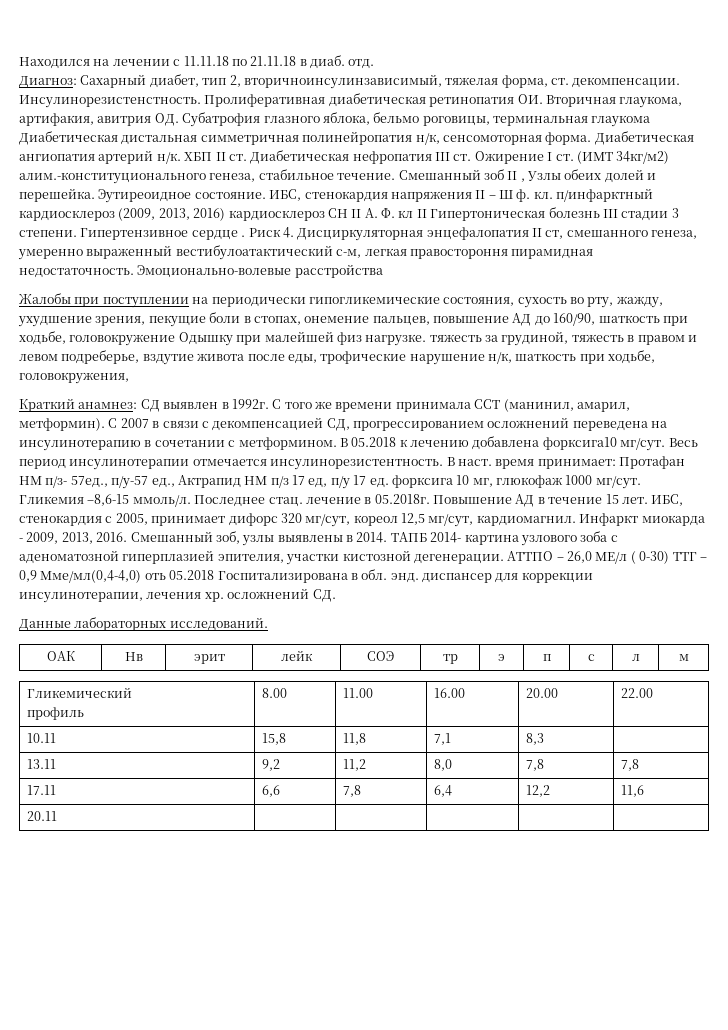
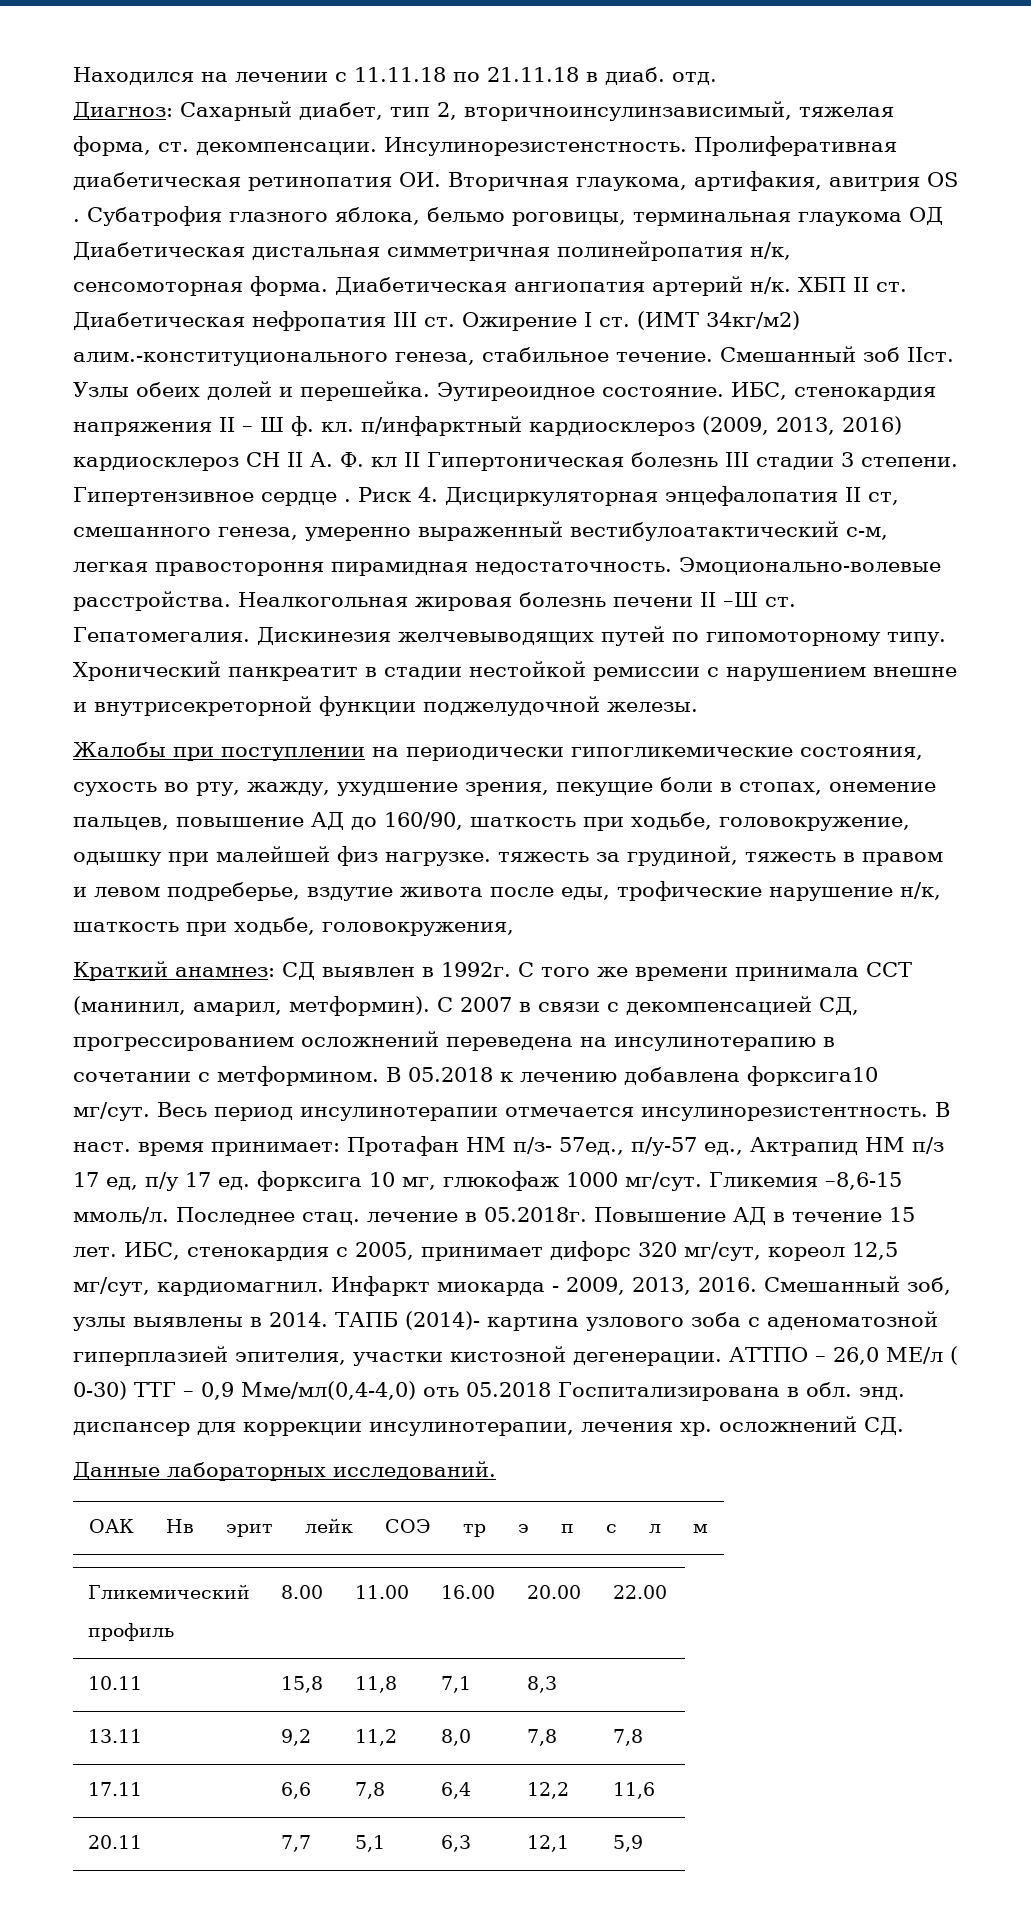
- Пролиферативная диабетическая ретинопатия ОИ. Вторичная глаукома, артифакия, авитрия ОД. Субатрофия глазного яблока, бельмо роговицы, терминальная глаукома Диабетическая дистальная симметричная полинейропатия н/к, сенсомоторная форма.
+ Пролиферативная диабетическая ретинопатия ОИ. Вторичная глаукома, артифакия, авитрия OS . Субатрофия глазного яблока, бельмо роговицы, терминальная глаукома ОД Диабетическая дистальная симметричная полинейропатия н/к, сенсомоторная форма.
- Смешанный зоб II , Узлы обеих долей и перешейка.
+ Смешанный зоб IIст. Узлы обеих долей и перешейка.
- Эмоционально-волевые расстройства
+ Эмоционально-волевые расстройства. Неалкогольная жировая болезнь печени II –Ш ст. Гепатомегалия. Дискинезия желчевыводящих путей по гипомоторному типу. Хронический панкреатит в стадии нестойкой ремиссии с нарушением внешне и внутрисекреторной функции поджелудочной железы.
- Жалобы при поступлении на периодически гипогликемические состояния, сухость во рту, жажду, ухудшение зрения, пекущие боли в стопах, онемение пальцев, повышение АД до 160/90, шаткость при ходьбе, головокружение Одышку при малейшей физ нагрузке. тяжесть за грудиной, тяжесть в правом и левом подреберье, вздутие живота после еды, трофические нарушение н/к, шаткость при ходьбе, головокружения,
+ Жалобы при поступлении на периодически гипогликемические состояния, сухость во рту, жажду, ухудшение зрения, пекущие боли в стопах, онемение пальцев, повышение АД до 160/90, шаткость при ходьбе, головокружение, одышку при малейшей физ нагрузке. тяжесть за грудиной, тяжесть в правом и левом подреберье, вздутие живота после еды, трофические нарушение н/к, шаткость при ходьбе, головокружения,
- ТАПБ 2014- картина узлового зоба с аденоматозной гиперплазией эпителия, участки кистозной дегенерации.
+ ТАПБ (2014)- картина узлового зоба с аденоматозной гиперплазией эпителия, участки кистозной дегенерации.
- 20.11 | | | | |
+ 20.11 | 7,7 | 5,1 | 6,3 | 12,1 | 5,9

